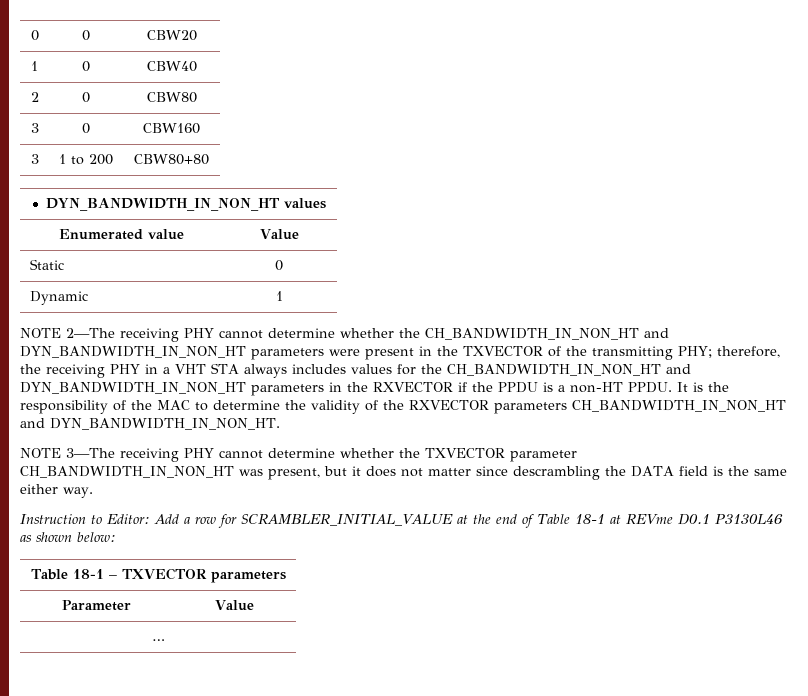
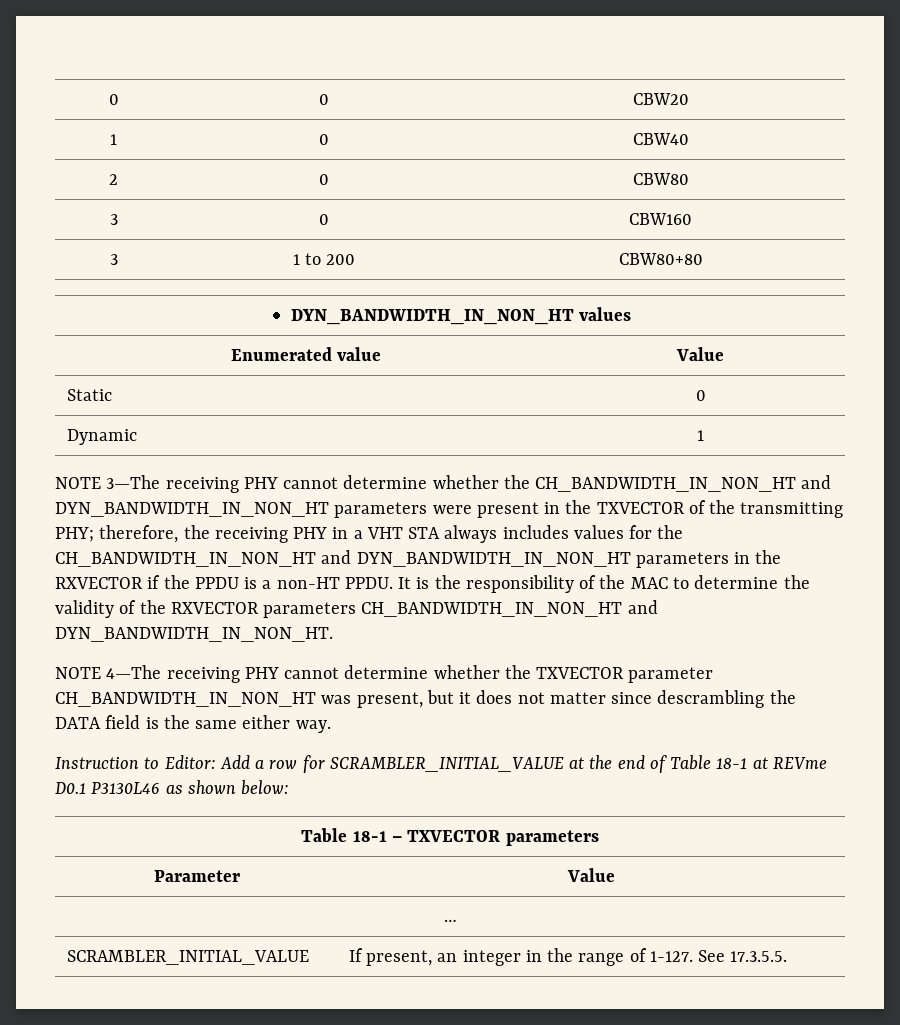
- NOTE 2—The receiving PHY cannot determine whether the CH_BANDWIDTH_IN_NON_HT and DYN_BANDWIDTH_IN_NON_HT parameters were present in the TXVECTOR of the transmitting PHY; therefore, the receiving PHY in a VHT STA always includes values for the CH_BANDWIDTH_IN_NON_HT and DYN_BANDWIDTH_IN_NON_HT parameters in the RXVECTOR if the PPDU is a non-HT PPDU.
+ NOTE 3—The receiving PHY cannot determine whether the CH_BANDWIDTH_IN_NON_HT and DYN_BANDWIDTH_IN_NON_HT parameters were present in the TXVECTOR of the transmitting PHY; therefore, the receiving PHY in a VHT STA always includes values for the CH_BANDWIDTH_IN_NON_HT and DYN_BANDWIDTH_IN_NON_HT parameters in the RXVECTOR if the PPDU is a non-HT PPDU.
- NOTE 3—The receiving PHY cannot determine whether the TXVECTOR parameter CH_BANDWIDTH_IN_NON_HT was present, but it does not matter since descrambling the DATA field is the same either way.
+ NOTE 4—The receiving PHY cannot determine whether the TXVECTOR parameter CH_BANDWIDTH_IN_NON_HT was present, but it does not matter since descrambling the DATA field is the same either way.
+ SCRAMBLER_INITIAL_VALUE | If present, an integer in the range of 1-127. See 17.3.5.5.

